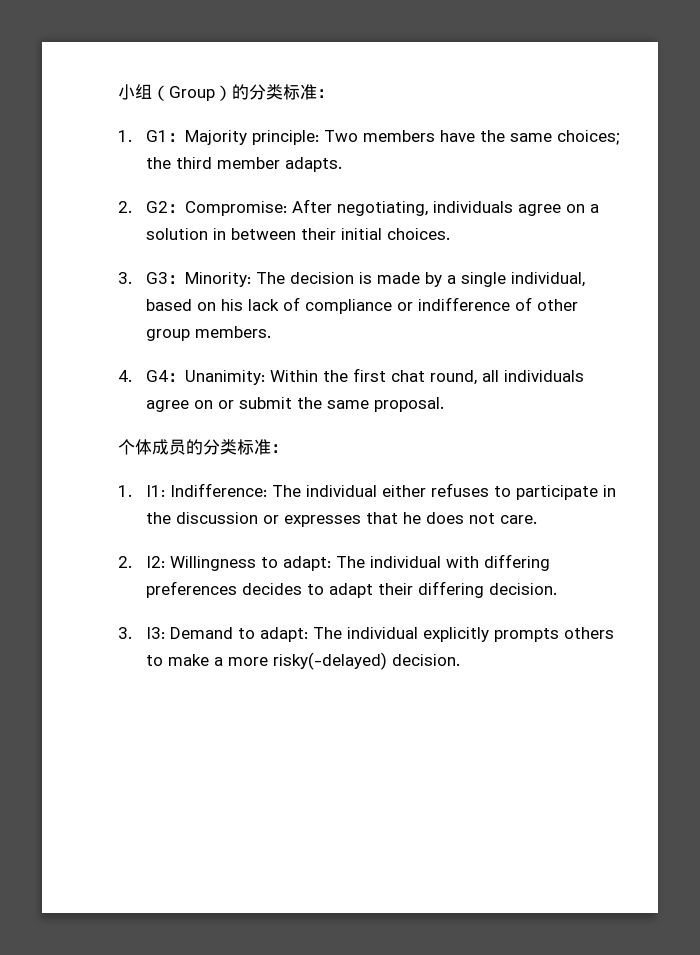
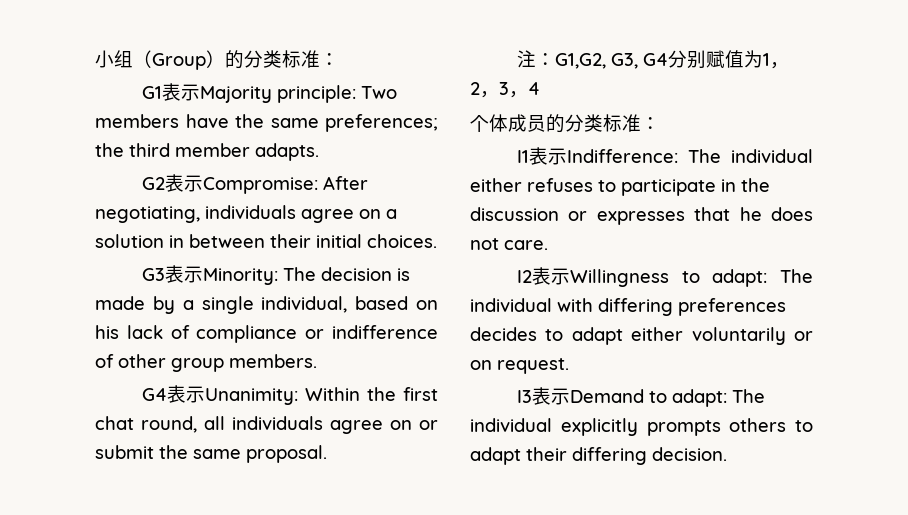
- 1. G1：Majority principle: Two members have the same choices; the third member adapts.
+ G1表示Majority principle: Two members have the same preferences; the third member adapts.
- 2. G2：Compromise: After negotiating, individuals agree on a solution in between their initial choices.
+ G2表示Compromise: After negotiating, individuals agree on a solution in between their initial choices.
- 3. G3：Minority: The decision is made by a single individual, based on his lack of compliance or indifference of other group members.
+ G3表示Minority: The decision is made by a single individual, based on his lack of compliance or indifference of other group members.
- 4. G4：Unanimity: Within the first chat round, all individuals agree on or submit the same proposal.
+ G4表示Unanimity: Within the first chat round, all individuals agree on or submit the same proposal.
+ 注：G1,G2, G3, G4分别赋值为1，2，3，4
- 1. I1: Indifference: The individual either refuses to participate in the discussion or expresses that he does not care.
+ I1表示Indifference: The individual either refuses to participate in the discussion or expresses that he does not care.
- 2. I2: Willingness to adapt: The individual with differing preferences decides to adapt their differing decision.
- 3. I3: Demand to adapt: The individual explicitly prompts others to make a more risky(-delayed) decision.
+ I2表示Willingness to adapt: The individual with differing preferences decides to adapt either voluntarily or on request.
+ I3表示Demand to adapt: The individual explicitly prompts others to adapt their differing decision.

